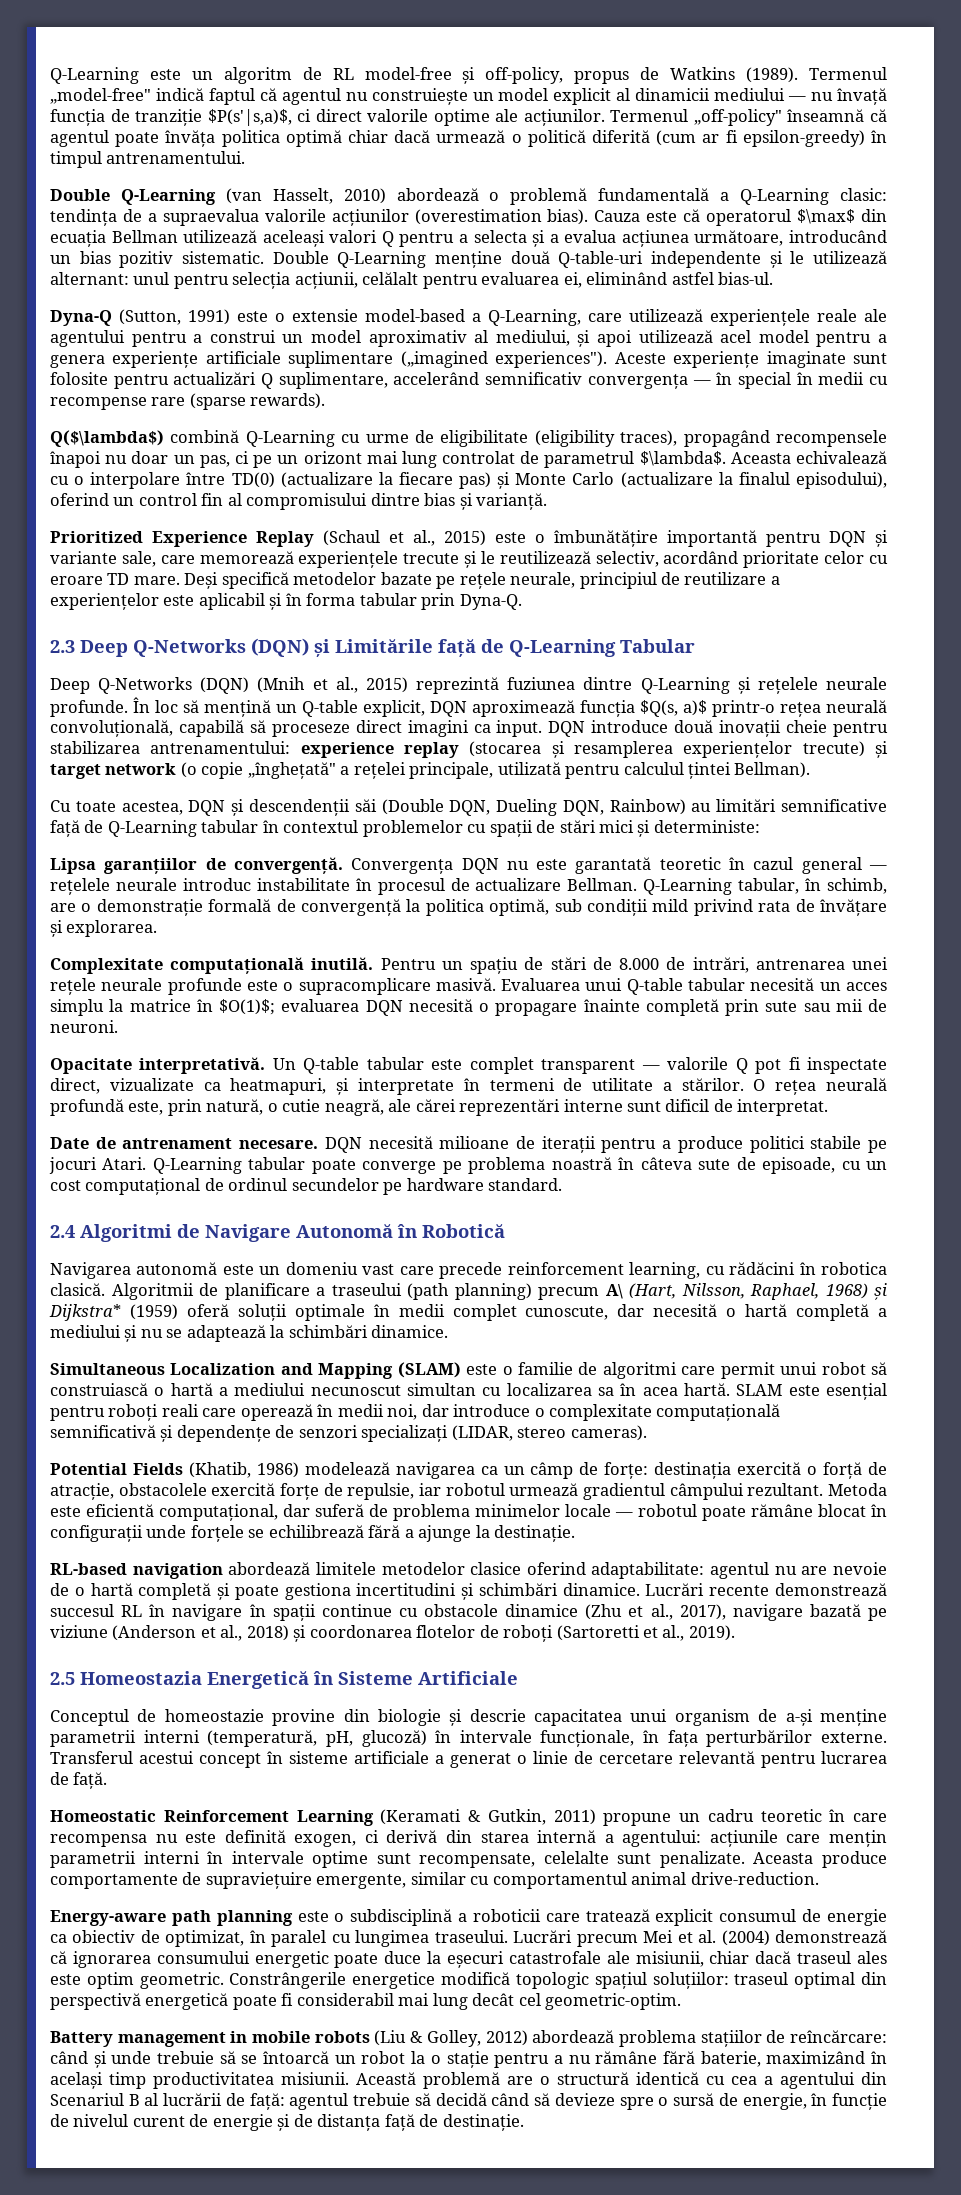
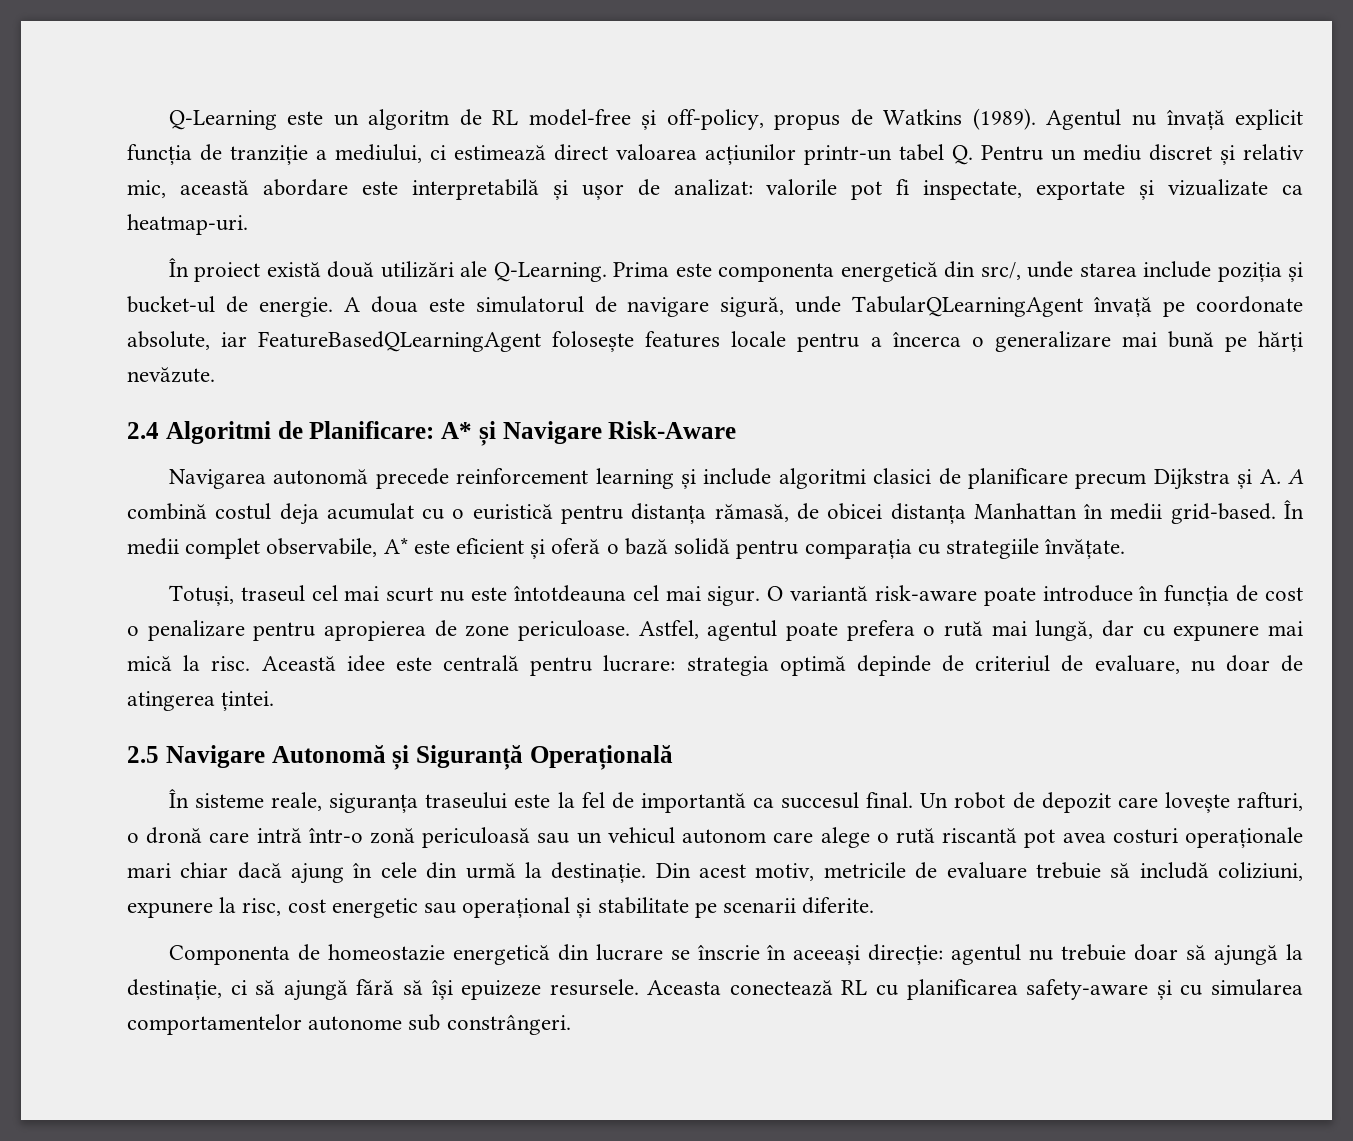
- Termenul „model-free" indică faptul că agentul nu construiește un model explicit al dinamicii mediului — nu învață funcția de tranziție $P(s'|s,a)$, ci direct valorile optime ale acțiunilor. Termenul „off-policy" înseamnă că agentul poate învăța politica optimă chiar dacă urmează o politică diferită (cum ar fi epsilon-greedy) în timpul antrenamentului.
- Double Q-Learning (van Hasselt, 2010) abordează o problemă fundamentală a Q-Learning clasic: tendința de a supraevalua valorile acțiunilor (overestimation bias). Cauza este că operatorul $\max$ din ecuația Bellman utilizează aceleași valori Q pentru a selecta și a evalua acțiunea următoare, introducând un bias pozitiv sistematic. Double Q-Learning menține două Q-table-uri independente și le utilizează alternant: unul pentru selecția acțiunii, celălalt pentru evaluarea ei, eliminând astfel bias-ul.
- Dyna-Q (Sutton, 1991) este o extensie model-based a Q-Learning, care utilizează experiențele reale ale agentului pentru a construi un model aproximativ al mediului, și apoi utilizează acel model pentru a genera experiențe artificiale suplimentare („imagined experiences"). Aceste experiențe imaginate sunt folosite pentru actualizări Q suplimentare, accelerând semnificativ convergența — în special în medii cu recompense rare (sparse rewards).
- Q($\lambda$) combină Q-Learning cu urme de eligibilitate (eligibility traces), propagând recompensele înapoi nu doar un pas, ci pe un orizont mai lung controlat de parametrul $\lambda$. Aceasta echivalează cu o interpolare între TD(0) (actualizare la fiecare pas) și Monte Carlo (actualizare la finalul episodului), oferind un control fin al compromisului dintre bias și varianță.
- Prioritized Experience Replay (Schaul et al., 2015) este o îmbunătățire importantă pentru DQN și variante sale, care memorează experiențele trecute și le reutilizează selectiv, acordând prioritate celor cu eroare TD mare. Deși specifică metodelor bazate pe rețele neurale, principiul de reutilizare a experiențelor este aplicabil și în forma tabular prin Dyna-Q.
- 2.3 Deep Q-Networks (DQN) și Limitările față de Q-Learning Tabular
- Deep Q-Networks (DQN) (Mnih et al., 2015) reprezintă fuziunea dintre Q-Learning și rețelele neurale profunde. În loc să mențină un Q-table explicit, DQN aproximează funcția $Q(s, a)$ printr-o rețea neurală convoluțională, capabilă să proceseze direct imagini ca input. DQN introduce două inovații cheie pentru stabilizarea antrenamentului: experience replay (stocarea și resamplerea experiențelor trecute) și target network (o copie „înghețată" a rețelei principale, utilizată pentru calculul țintei Bellman).
- Cu toate acestea, DQN și descendenții săi (Double DQN, Dueling DQN, Rainbow) au limitări semnificative față de Q-Learning tabular în contextul problemelor cu spații de stări mici și deterministe:
- Lipsa garanțiilor de convergență. Convergența DQN nu este garantată teoretic în cazul general — rețelele neurale introduc instabilitate în procesul de actualizare Bellman. Q-Learning tabular, în schimb, are o demonstrație formală de convergență la politica optimă, sub condiții mild privind rata de învățare și explorarea.
- Complexitate computațională inutilă. Pentru un spațiu de stări de 8.000 de intrări, antrenarea unei rețele neurale profunde este o supracomplicare masivă. Evaluarea unui Q-table tabular necesită un acces simplu la matrice în $O(1)$; evaluarea DQN necesită o propagare înainte completă prin sute sau mii de neuroni.
- Opacitate interpretativă. Un Q-table tabular este complet transparent — valorile Q pot fi inspectate direct, vizualizate ca heatmapuri, și interpretate în termeni de utilitate a stărilor. O rețea neurală profundă este, prin natură, o cutie neagră, ale cărei reprezentări interne sunt dificil de interpretat.
- Date de antrenament necesare. DQN necesită milioane de iterații pentru a produce politici stabile pe jocuri Atari. Q-Learning tabular poate converge pe problema noastră în câteva sute de episoade, cu un cost computațional de ordinul secundelor pe hardware standard.
- 2.4 Algoritmi de Navigare Autonomă în Robotică
- Navigarea autonomă este un domeniu vast care precede reinforcement learning, cu rădăcini în robotica clasică. Algoritmii de planificare a traseului (path planning) precum A\ (Hart, Nilsson, Raphael, 1968) și Dijkstra* (1959) oferă soluții optimale în medii complet cunoscute, dar necesită o hartă completă a mediului și nu se adaptează la schimbări dinamice.
- Simultaneous Localization and Mapping (SLAM) este o familie de algoritmi care permit unui robot să construiască o hartă a mediului necunoscut simultan cu localizarea sa în acea hartă. SLAM este esențial pentru roboți reali care operează în medii noi, dar introduce o complexitate computațională semnificativă și dependențe de senzori specializați (LIDAR, stereo cameras).
- Potential Fields (Khatib, 1986) modelează navigarea ca un câmp de forțe: destinația exercită o forță de atracție, obstacolele exercită forțe de repulsie, iar robotul urmează gradientul câmpului rezultant. Metoda este eficientă computațional, dar suferă de problema minimelor locale — robotul poate rămâne blocat în configurații unde forțele se echilibrează fără a ajunge la destinație.
- RL-based navigation abordează limitele metodelor clasice oferind adaptabilitate: agentul nu are nevoie de o hartă completă și poate gestiona incertitudini și schimbări dinamice. Lucrări recente demonstrează succesul RL în navigare în spații continue cu obstacole dinamice (Zhu et al., 2017), navigare bazată pe viziune (Anderson et al., 2018) și coordonarea flotelor de roboți (Sartoretti et al., 2019).
- 2.5 Homeostazia Energetică în Sisteme Artificiale
- Conceptul de homeostazie provine din biologie și descrie capacitatea unui organism de a-și menține parametrii interni (temperatură, pH, glucoză) în intervale funcționale, în fața perturbărilor externe. Transferul acestui concept în sisteme artificiale a generat o linie de cercetare relevantă pentru lucrarea de față.
- Homeostatic Reinforcement Learning (Keramati & Gutkin, 2011) propune un cadru teoretic în care recompensa nu este definită exogen, ci derivă din starea internă a agentului: acțiunile care mențin parametrii interni în intervale optime sunt recompensate, celelalte sunt penalizate. Aceasta produce comportamente de supraviețuire emergente, similar cu comportamentul animal drive-reduction.
- Energy-aware path planning este o subdisciplină a roboticii care tratează explicit consumul de energie ca obiectiv de optimizat, în paralel cu lungimea traseului. Lucrări precum Mei et al. (2004) demonstrează că ignorarea consumului energetic poate duce la eșecuri catastrofale ale misiunii, chiar dacă traseul ales este optim geometric. Constrângerile energetice modifică topologic spațiul soluțiilor: traseul optimal din perspectivă energetică poate fi considerabil mai lung decât cel geometric-optim.
- Battery management in mobile robots (Liu & Golley, 2012) abordează problema stațiilor de reîncărcare: când și unde trebuie să se întoarcă un robot la o stație pentru a nu rămâne fără baterie, maximizând în același timp productivitatea misiunii. Această problemă are o structură identică cu cea a agentului din Scenariul B al lucrării de față: agentul trebuie să decidă când să devieze spre o sursă de energie, în funcție de nivelul curent de energie și de distanța față de destinație.
+ Agentul nu învață explicit funcția de tranziție a mediului, ci estimează direct valoarea acțiunilor printr-un tabel Q. Pentru un mediu discret și relativ mic, această abordare este interpretabilă și ușor de analizat: valorile pot fi inspectate, exportate și vizualizate ca heatmap-uri.
+ În proiect există două utilizări ale Q-Learning. Prima este componenta energetică din src/, unde starea include poziția și bucket-ul de energie. A doua este simulatorul de navigare sigură, unde TabularQLearningAgent învață pe coordonate absolute, iar FeatureBasedQLearningAgent folosește features locale pentru a încerca o generalizare mai bună pe hărți nevăzute.
+ 2.4 Algoritmi de Planificare: A* și Navigare Risk-Aware
+ Navigarea autonomă precede reinforcement learning și include algoritmi clasici de planificare precum Dijkstra și A. A combină costul deja acumulat cu o euristică pentru distanța rămasă, de obicei distanța Manhattan în medii grid-based. În medii complet observabile, A* este eficient și oferă o bază solidă pentru comparația cu strategiile învățate.
+ Totuși, traseul cel mai scurt nu este întotdeauna cel mai sigur. O variantă risk-aware poate introduce în funcția de cost o penalizare pentru apropierea de zone periculoase. Astfel, agentul poate prefera o rută mai lungă, dar cu expunere mai mică la risc. Această idee este centrală pentru lucrare: strategia optimă depinde de criteriul de evaluare, nu doar de atingerea țintei.
+ 2.5 Navigare Autonomă și Siguranță Operațională
+ În sisteme reale, siguranța traseului este la fel de importantă ca succesul final. Un robot de depozit care lovește rafturi, o dronă care intră într-o zonă periculoasă sau un vehicul autonom care alege o rută riscantă pot avea costuri operaționale mari chiar dacă ajung în cele din urmă la destinație. Din acest motiv, metricile de evaluare trebuie să includă coliziuni, expunere la risc, cost energetic sau operațional și stabilitate pe scenarii diferite.
+ Componenta de homeostazie energetică din lucrare se înscrie în aceeași direcție: agentul nu trebuie doar să ajungă la destinație, ci să ajungă fără să își epuizeze resursele. Aceasta conectează RL cu planificarea safety-aware și cu simularea comportamentelor autonome sub constrângeri.

